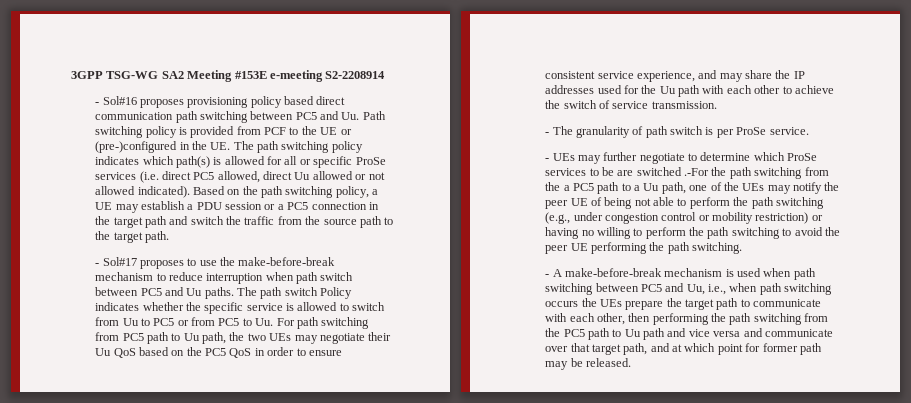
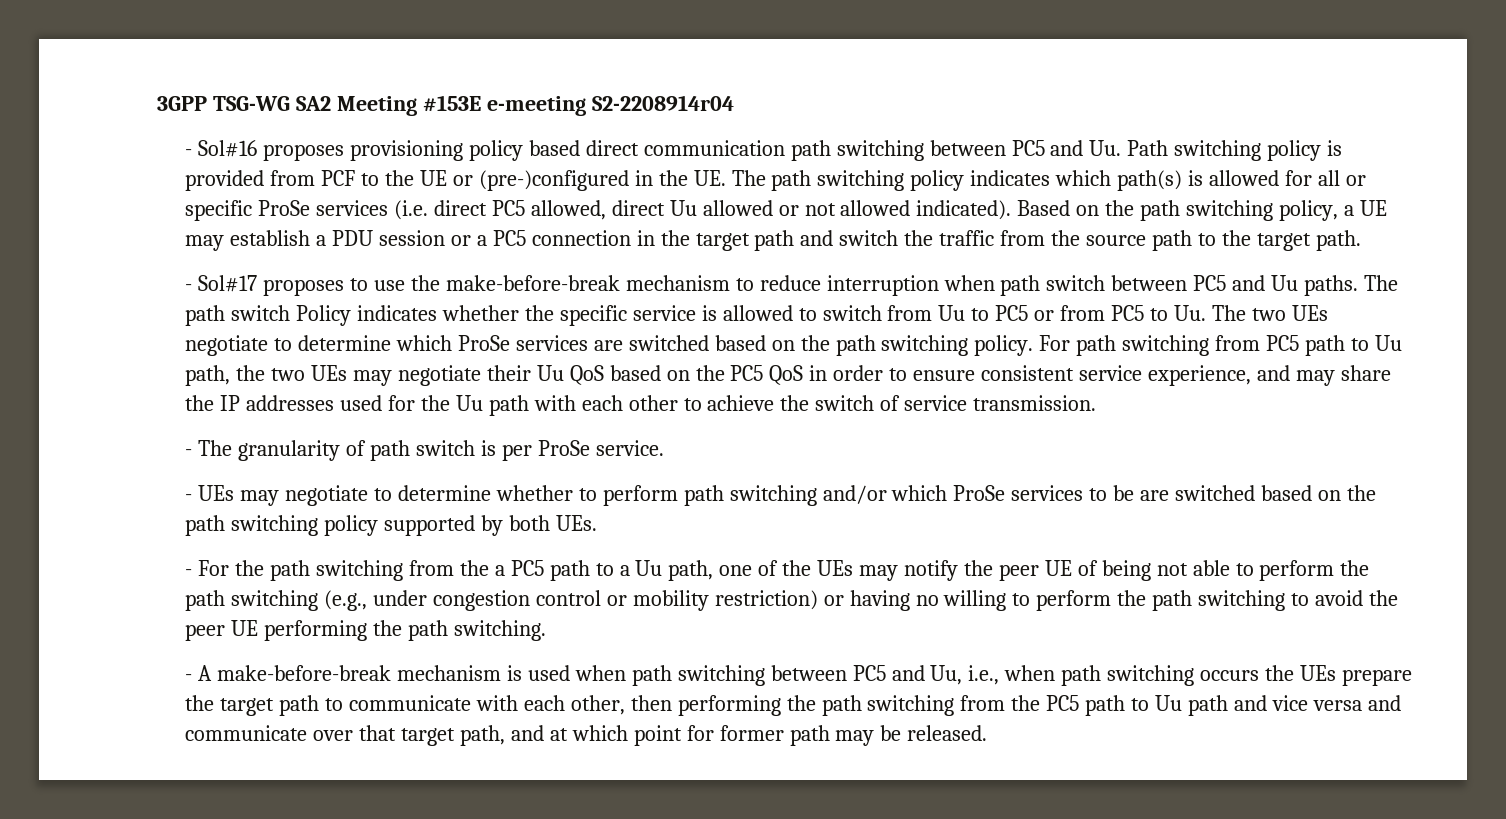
- 3GPP TSG-WG SA2 Meeting #153E e-meeting S2-2208914
+ 3GPP TSG-WG SA2 Meeting #153E e-meeting S2-2208914r04
- The path switch Policy indicates whether the specific service is allowed to switch from Uu to PC5 or from PC5 to Uu. For path switching from PC5 path to Uu path, the two UEs may negotiate their Uu QoS based on the PC5 QoS in order to ensure consistent service experience, and may share the IP addresses used for the Uu path with each other to achieve the switch of service transmission.
+ The path switch Policy indicates whether the specific service is allowed to switch from Uu to PC5 or from PC5 to Uu. The two UEs negotiate to determine which ProSe services are switched based on the path switching policy. For path switching from PC5 path to Uu path, the two UEs may negotiate their Uu QoS based on the PC5 QoS in order to ensure consistent service experience, and may share the IP addresses used for the Uu path with each other to achieve the switch of service transmission.
- - UEs may further negotiate to determine which ProSe services to be are switched .-For the path switching from the a PC5 path to a Uu path, one of the UEs may notify the peer UE of being not able to perform the path switching (e.g., under congestion control or mobility restriction) or having no willing to perform the path switching to avoid the peer UE performing the path switching.
+ - UEs may negotiate to determine whether to perform path switching and/or which ProSe services to be are switched based on the path switching policy supported by both UEs.
+ - For the path switching from the a PC5 path to a Uu path, one of the UEs may notify the peer UE of being not able to perform the path switching (e.g., under congestion control or mobility restriction) or having no willing to perform the path switching to avoid the peer UE performing the path switching.

